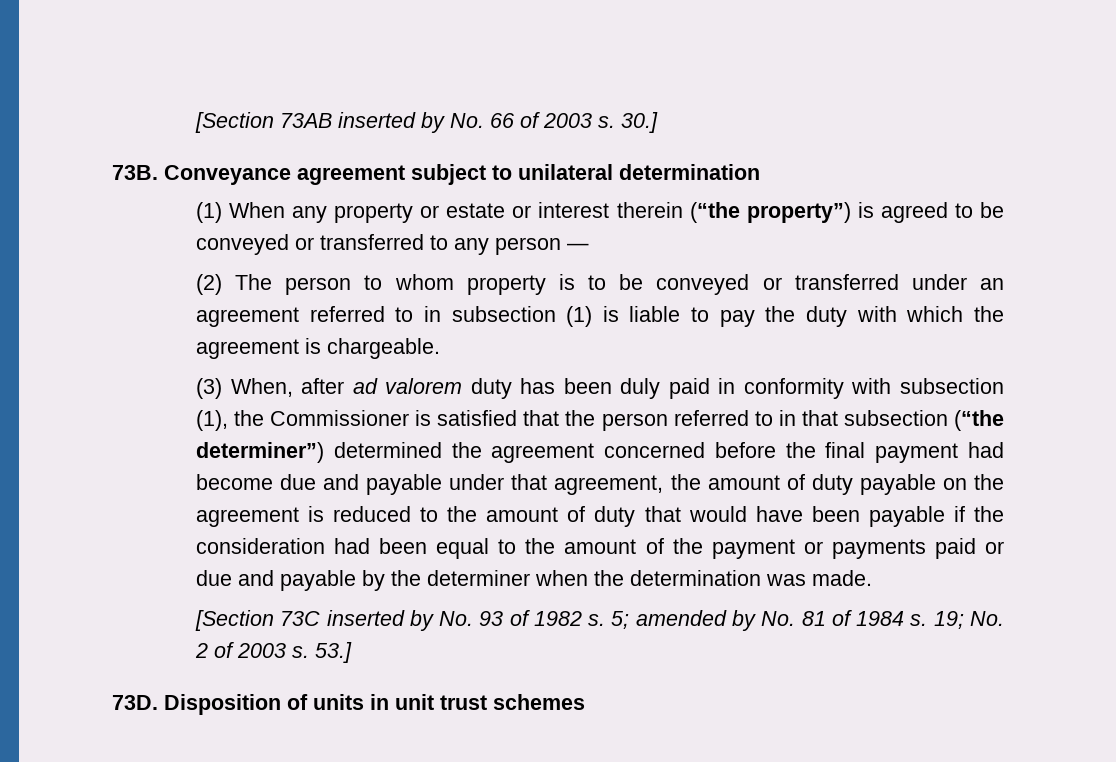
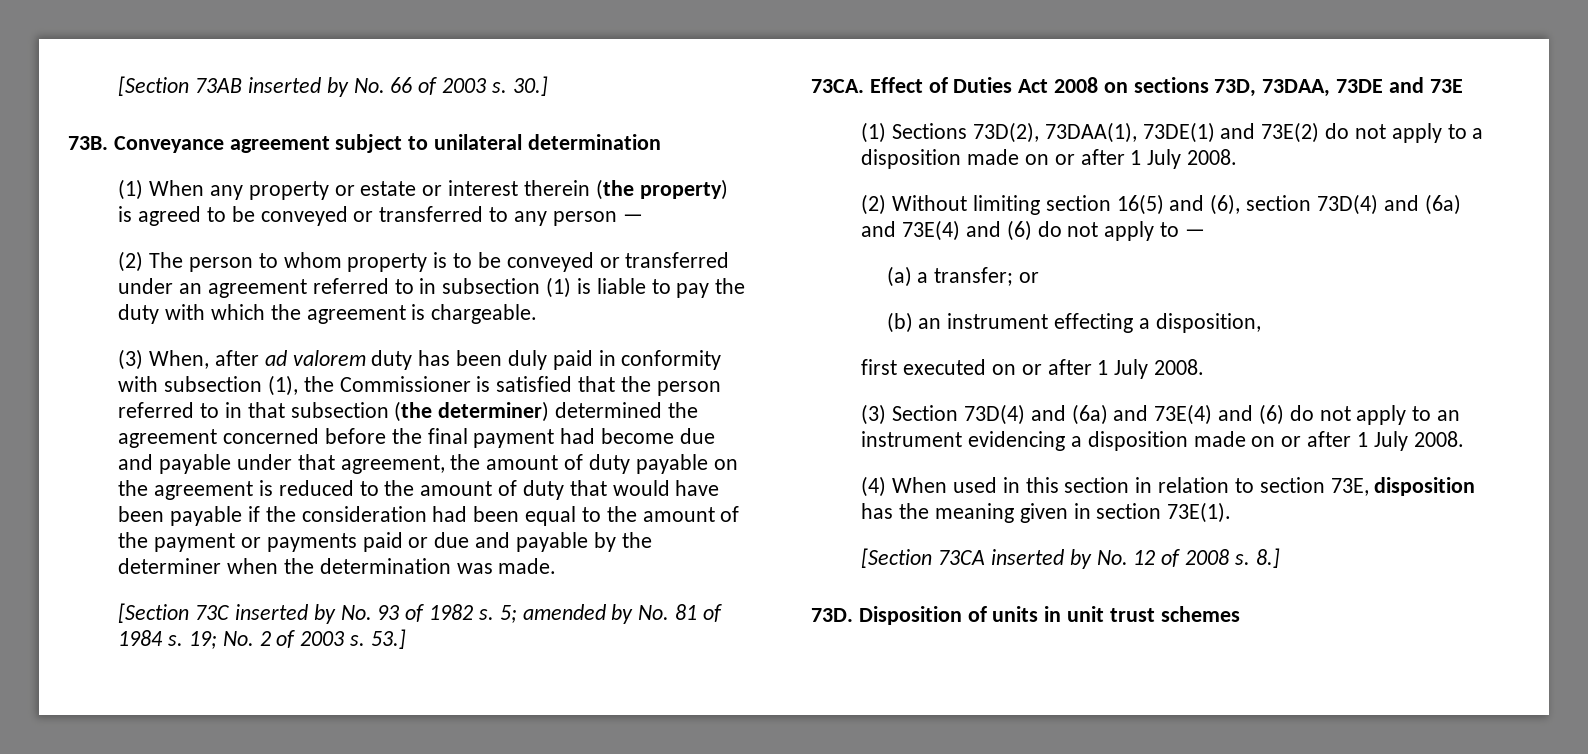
- (1) When any property or estate or interest therein (“the property”) is agreed to be conveyed or transferred to any person —
+ (1) When any property or estate or interest therein (the property) is agreed to be conveyed or transferred to any person —
- (3) When, after ad valorem duty has been duly paid in conformity with subsection (1), the Commissioner is satisfied that the person referred to in that subsection (“the determiner”) determined the agreement concerned before the final payment had become due and payable under that agreement, the amount of duty payable on the agreement is reduced to the amount of duty that would have been payable if the consideration had been equal to the amount of the payment or payments paid or due and payable by the determiner when the determination was made.
+ (3) When, after ad valorem duty has been duly paid in conformity with subsection (1), the Commissioner is satisfied that the person referred to in that subsection (the determiner) determined the agreement concerned before the final payment had become due and payable under that agreement, the amount of duty payable on the agreement is reduced to the amount of duty that would have been payable if the consideration had been equal to the amount of the payment or payments paid or due and payable by the determiner when the determination was made.
+ 73CA. Effect of Duties Act 2008 on sections 73D, 73DAA, 73DE and 73E
+ (1) Sections 73D(2), 73DAA(1), 73DE(1) and 73E(2) do not apply to a disposition made on or after 1 July 2008.
+ (2) Without limiting section 16(5) and (6), section 73D(4) and (6a) and 73E(4) and (6) do not apply to —
+ (a) a transfer; or
+ (b) an instrument effecting a disposition,
+ first executed on or after 1 July 2008.
+ (3) Section 73D(4) and (6a) and 73E(4) and (6) do not apply to an instrument evidencing a disposition made on or after 1 July 2008.
+ (4) When used in this section in relation to section 73E, disposition has the meaning given in section 73E(1).
+ [Section 73CA inserted by No. 12 of 2008 s. 8.]

